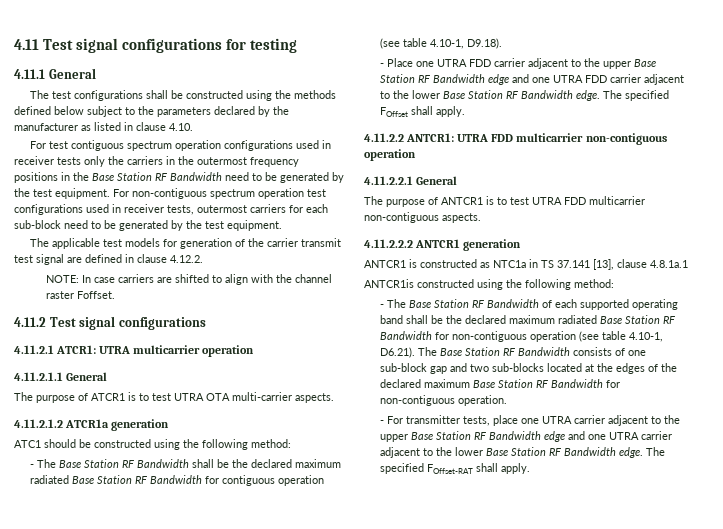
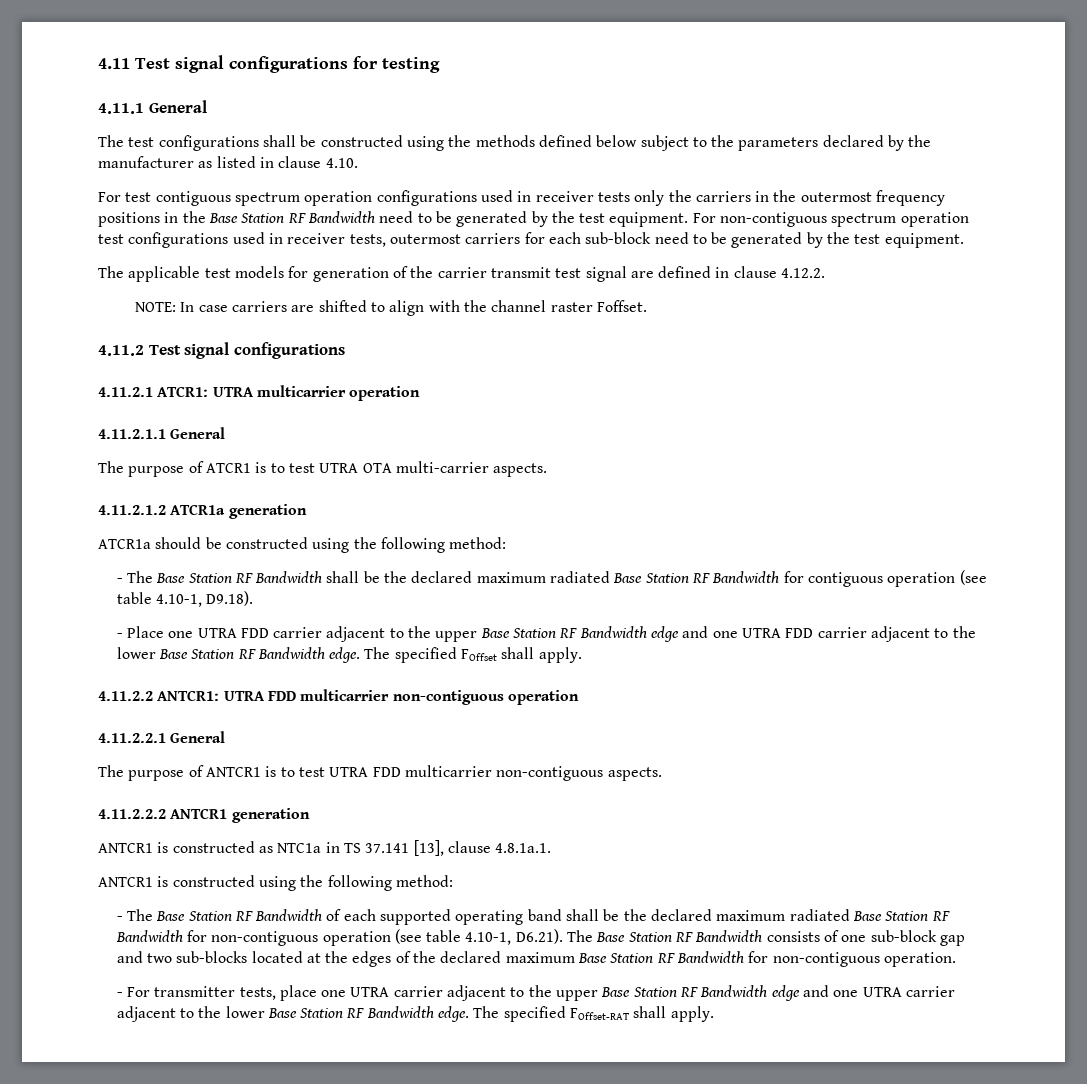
- ATC1 should be constructed using the following method:
+ ATCR1a should be constructed using the following method:
- ANTCR1 is constructed as NTC1a in TS 37.141 [13], clause 4.8.1a.1
- ANTCR1is constructed using the following method:
+ ANTCR1 is constructed as NTC1a in TS 37.141 [13], clause 4.8.1a.1.
+ ANTCR1 is constructed using the following method:

